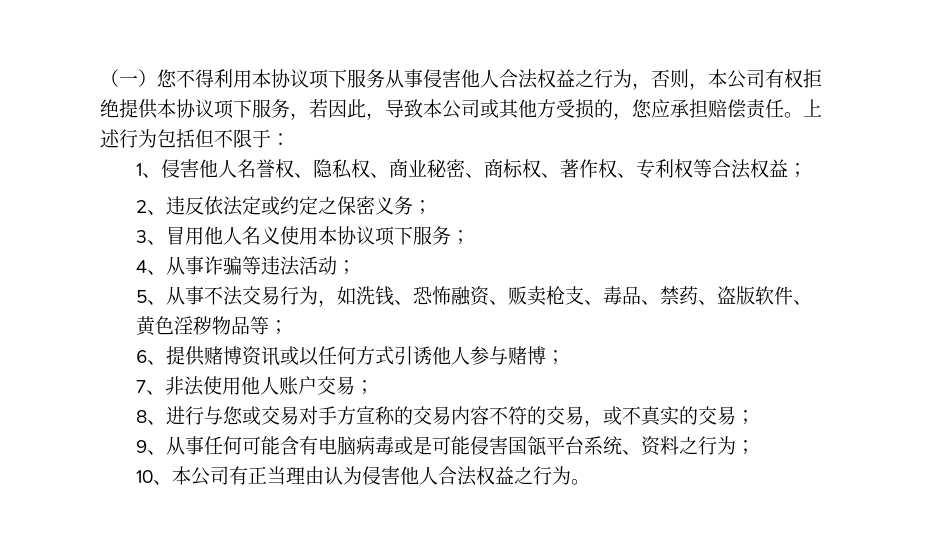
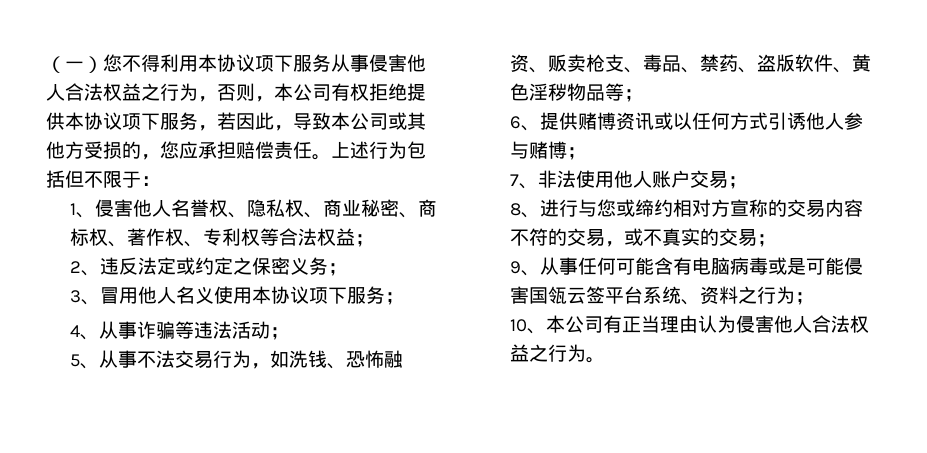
- 2、违反依法定或约定之保密义务；
+ 2、违反法定或约定之保密义务；
- 8、进行与您或交易对手方宣称的交易内容不符的交易，或不真实的交易；
+ 8、进行与您或缔约相对方宣称的交易内容不符的交易，或不真实的交易；
- 9、从事任何可能含有电脑病毒或是可能侵害国瓴平台系统、资料之行为；
+ 9、从事任何可能含有电脑病毒或是可能侵害国瓴云签平台系统、资料之行为；

